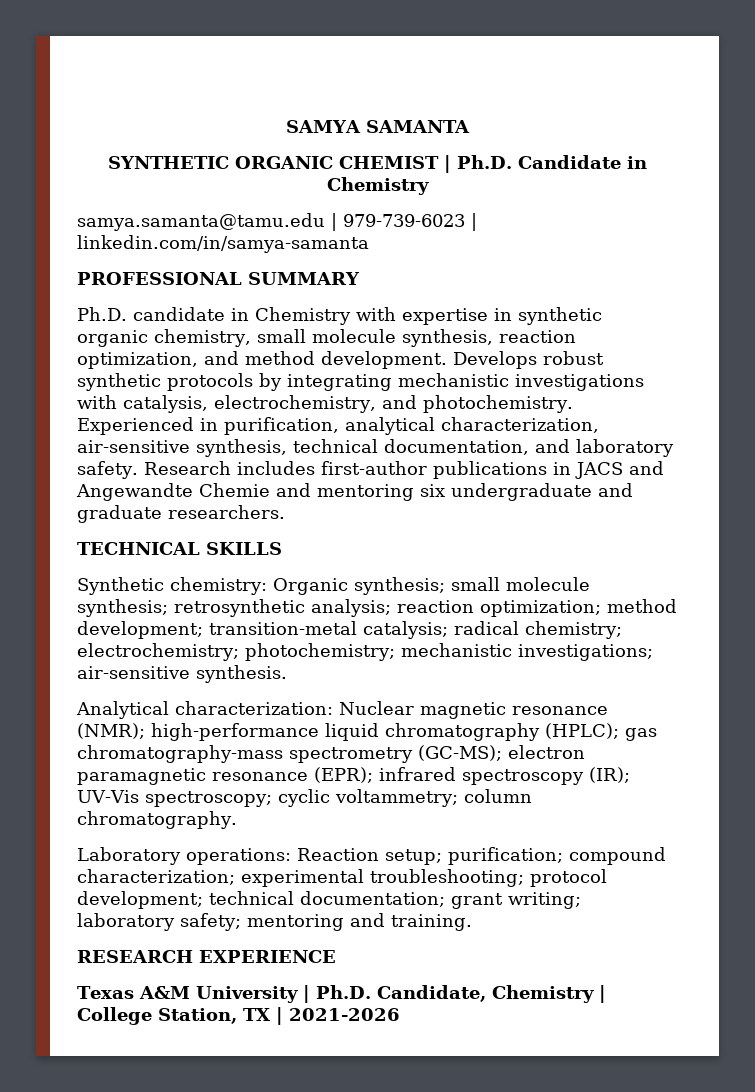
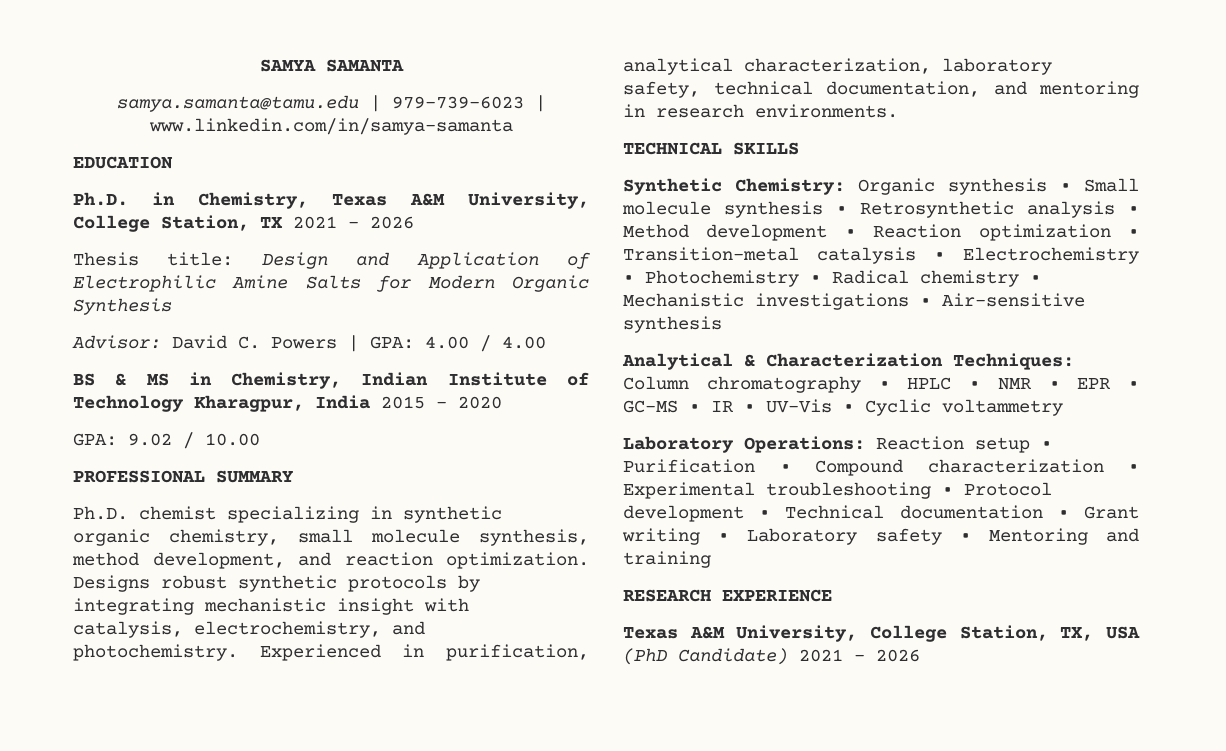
- SYNTHETIC ORGANIC CHEMIST | Ph.D. Candidate in Chemistry
- samya.samanta@tamu.edu | 979-739-6023 | linkedin.com/in/samya-samanta
+ samya.samanta@tamu.edu | 979-739-6023 | www.linkedin.com/in/samya-samanta
+ EDUCATION
+ Ph.D. in Chemistry, Texas A&M University, College Station, TX 2021 – 2026
+ Thesis title: Design and Application of Electrophilic Amine Salts for Modern Organic Synthesis
+ Advisor: David C. Powers | GPA: 4.00 / 4.00
+ BS & MS in Chemistry, Indian Institute of Technology Kharagpur, India 2015 – 2020
+ GPA: 9.02 / 10.00
  PROFESSIONAL SUMMARY
- Ph.D. candidate in Chemistry with expertise in synthetic organic chemistry, small molecule synthesis, reaction optimization, and method development. Develops robust synthetic protocols by integrating mechanistic investigations with catalysis, electrochemistry, and photochemistry.
+ Ph.D. chemist specializing in synthetic organic chemistry, small molecule synthesis, method development, and reaction optimization. Designs robust synthetic protocols by integrating mechanistic insight with catalysis, electrochemistry, and photochemistry.
- Experienced in purification, analytical characterization, air-sensitive synthesis, technical documentation, and laboratory safety. Research includes first-author publications in JACS and Angewandte Chemie and mentoring six undergraduate and graduate researchers.
+ Experienced in purification, analytical characterization, laboratory safety, technical documentation, and mentoring in research environments.
  TECHNICAL SKILLS
- Synthetic chemistry: Organic synthesis; small molecule synthesis; retrosynthetic analysis; reaction optimization; method development; transition-metal catalysis; radical chemistry; electrochemistry; photochemistry; mechanistic investigations; air-sensitive synthesis.
- Analytical characterization: Nuclear magnetic resonance (NMR); high-performance liquid chromatography (HPLC); gas chromatography-mass spectrometry (GC-MS); electron paramagnetic resonance (EPR); infrared spectroscopy (IR); UV-Vis spectroscopy; cyclic voltammetry; column chromatography.
- Laboratory operations: Reaction setup; purification; compound characterization; experimental troubleshooting; protocol development; technical documentation; grant writing; laboratory safety; mentoring and training.
+ Synthetic Chemistry: Organic synthesis • Small molecule synthesis • Retrosynthetic analysis • Method development • Reaction optimization • Transition-metal catalysis • Electrochemistry • Photochemistry • Radical chemistry • Mechanistic investigations • Air-sensitive synthesis
+ Analytical & Characterization Techniques: Column chromatography • HPLC • NMR • EPR • GC-MS • IR • UV-Vis • Cyclic voltammetry
+ Laboratory Operations: Reaction setup • Purification • Compound characterization • Experimental troubleshooting • Protocol development • Technical documentation • Grant writing • Laboratory safety • Mentoring and training
  RESEARCH EXPERIENCE
- Texas A&M University | Ph.D. Candidate, Chemistry | College Station, TX | 2021-2026
+ Texas A&M University, College Station, TX, USA (PhD Candidate) 2021 – 2026

